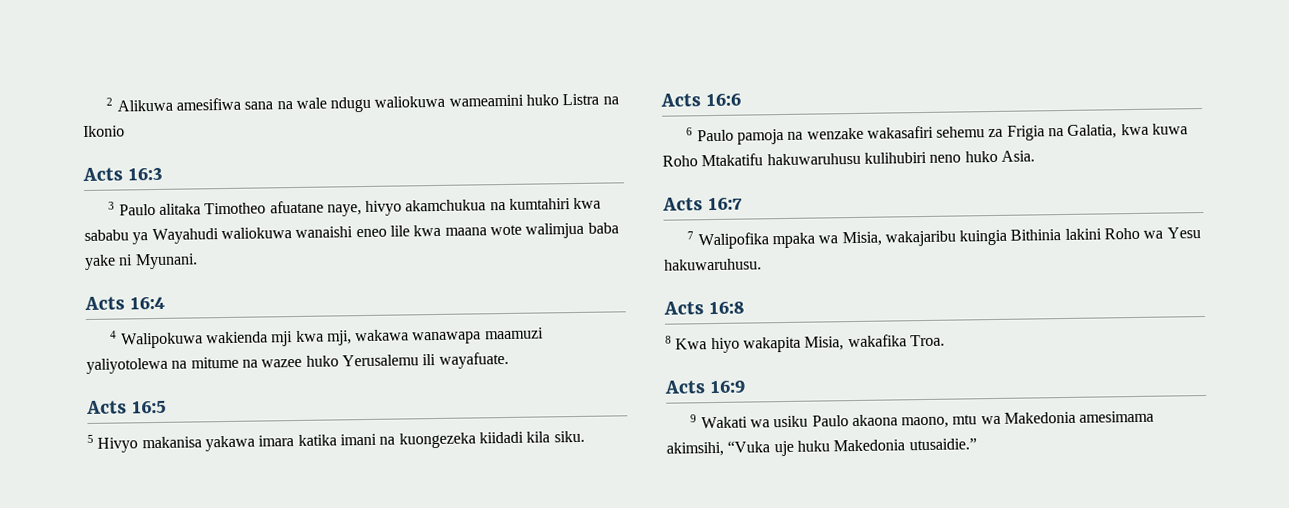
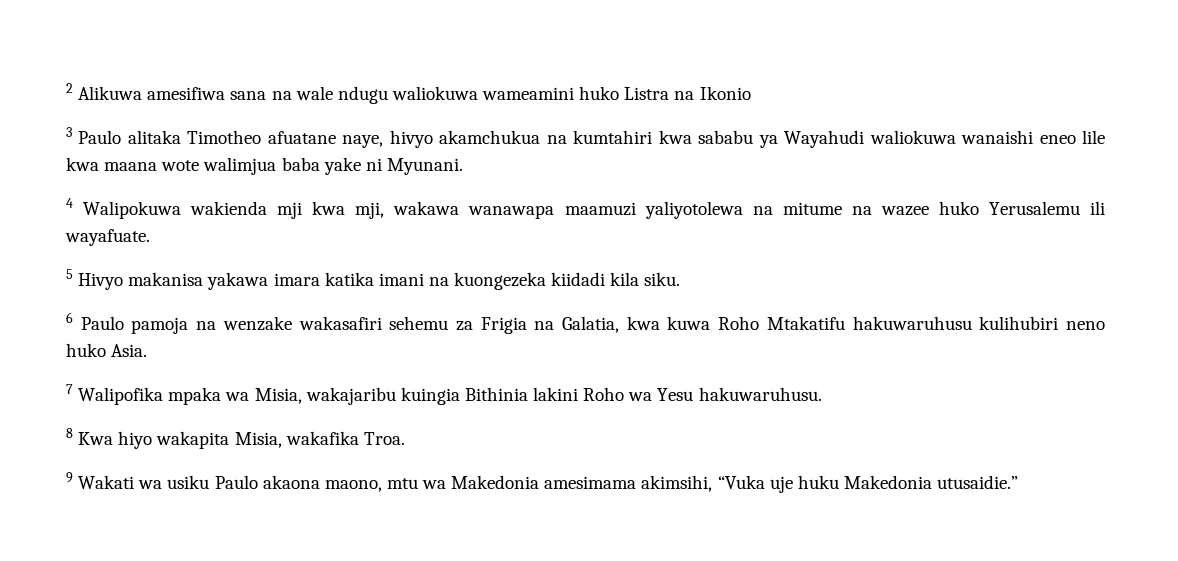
- Acts 16:3
- Acts 16:4
- Acts 16:5
- Acts 16:6
- Acts 16:7
- Acts 16:8
- Acts 16:9

